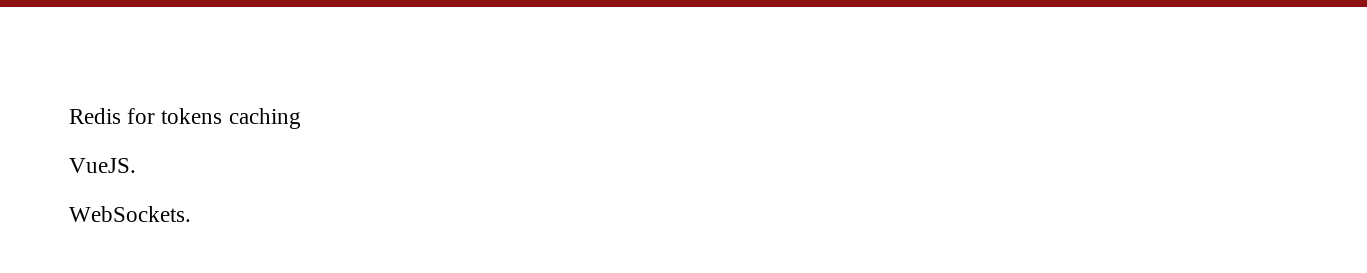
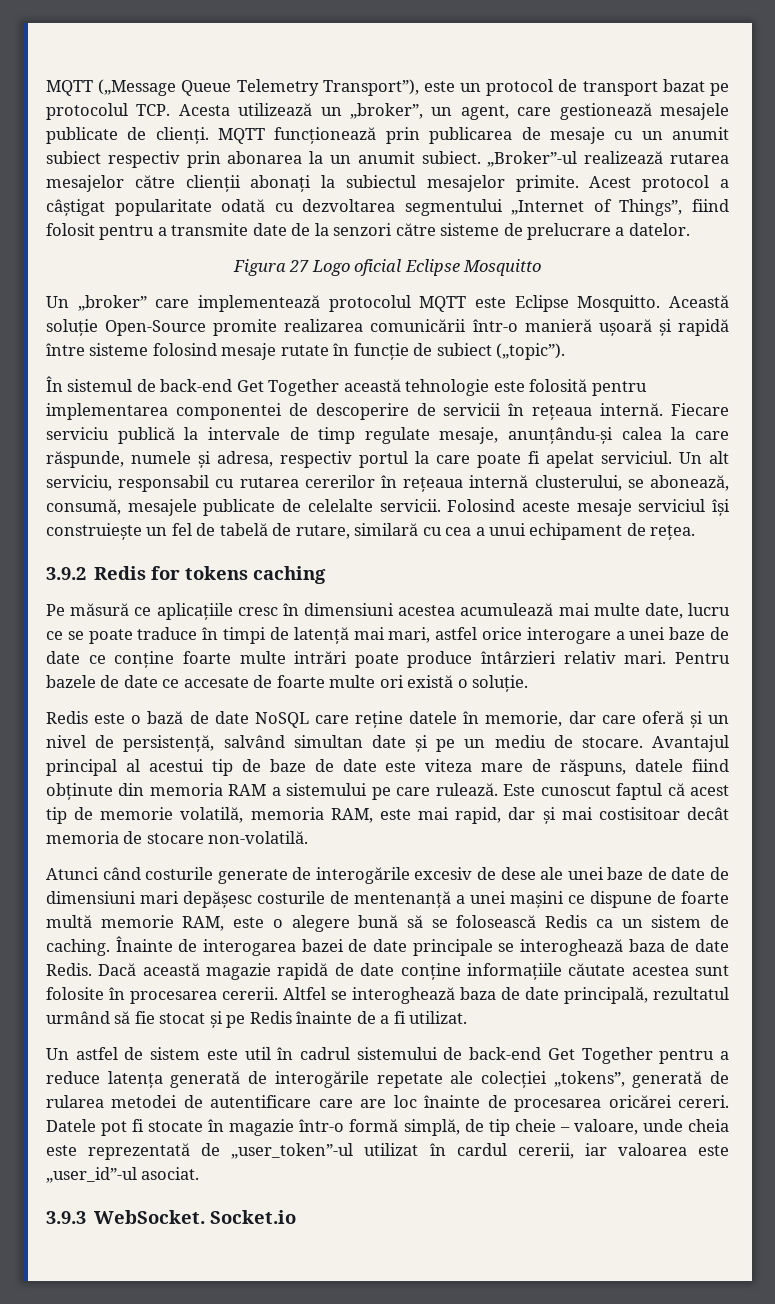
- Redis for tokens caching
- VueJS.
- WebSockets.
+ MQTT („Message Queue Telemetry Transport”), este un protocol de transport bazat pe protocolul TCP. Acesta utilizează un „broker”, un agent, care gestionează mesajele publicate de clienți. MQTT funcționează prin publicarea de mesaje cu un anumit subiect respectiv prin abonarea la un anumit subiect. „Broker”-ul realizează rutarea mesajelor către clienții abonați la subiectul mesajelor primite. Acest protocol a câștigat popularitate odată cu dezvoltarea segmentului „Internet of Things”, fiind folosit pentru a transmite date de la senzori către sisteme de prelucrare a datelor.
+ Figura 27 Logo oficial Eclipse Mosquitto
+ Un „broker” care implementează protocolul MQTT este Eclipse Mosquitto. Această soluție Open-Source promite realizarea comunicării într-o manieră ușoară și rapidă între sisteme folosind mesaje rutate în funcție de subiect („topic”).
+ În sistemul de back-end Get Together această tehnologie este folosită pentru implementarea componentei de descoperire de servicii în rețeaua internă. Fiecare serviciu publică la intervale de timp regulate mesaje, anunțându-și calea la care răspunde, numele și adresa, respectiv portul la care poate fi apelat serviciul. Un alt serviciu, responsabil cu rutarea cererilor în rețeaua internă clusterului, se abonează, consumă, mesajele publicate de celelalte servicii. Folosind aceste mesaje serviciul își construiește un fel de tabelă de rutare, similară cu cea a unui echipament de rețea.
+ 3.9.2 Redis for tokens caching
+ Pe măsură ce aplicațiile cresc în dimensiuni acestea acumulează mai multe date, lucru ce se poate traduce în timpi de latență mai mari, astfel orice interogare a unei baze de date ce conține foarte multe intrări poate produce întârzieri relativ mari. Pentru bazele de date ce accesate de foarte multe ori există o soluție.
+ Redis este o bază de date NoSQL care reține datele în memorie, dar care oferă și un nivel de persistență, salvând simultan date și pe un mediu de stocare. Avantajul principal al acestui tip de baze de date este viteza mare de răspuns, datele fiind obținute din memoria RAM a sistemului pe care rulează. Este cunoscut faptul că acest tip de memorie volatilă, memoria RAM, este mai rapid, dar și mai costisitoar decât memoria de stocare non-volatilă.
+ Atunci când costurile generate de interogările excesiv de dese ale unei baze de date de dimensiuni mari depășesc costurile de mentenanță a unei mașini ce dispune de foarte multă memorie RAM, este o alegere bună să se folosească Redis ca un sistem de caching. Înainte de interogarea bazei de date principale se interoghează baza de date Redis. Dacă această magazie rapidă de date conține informațiile căutate acestea sunt folosite în procesarea cererii. Altfel se interoghează baza de date principală, rezultatul urmând să fie stocat și pe Redis înainte de a fi utilizat.
+ Un astfel de sistem este util în cadrul sistemului de back-end Get Together pentru a reduce latența generată de interogările repetate ale colecției „tokens”, generată de rularea metodei de autentificare care are loc înainte de procesarea oricărei cereri. Datele pot fi stocate în magazie într-o formă simplă, de tip cheie – valoare, unde cheia este reprezentată de „user_token”-ul utilizat în cardul cererii, iar valoarea este „user_id”-ul asociat.
+ 3.9.3 WebSocket. Socket.io

